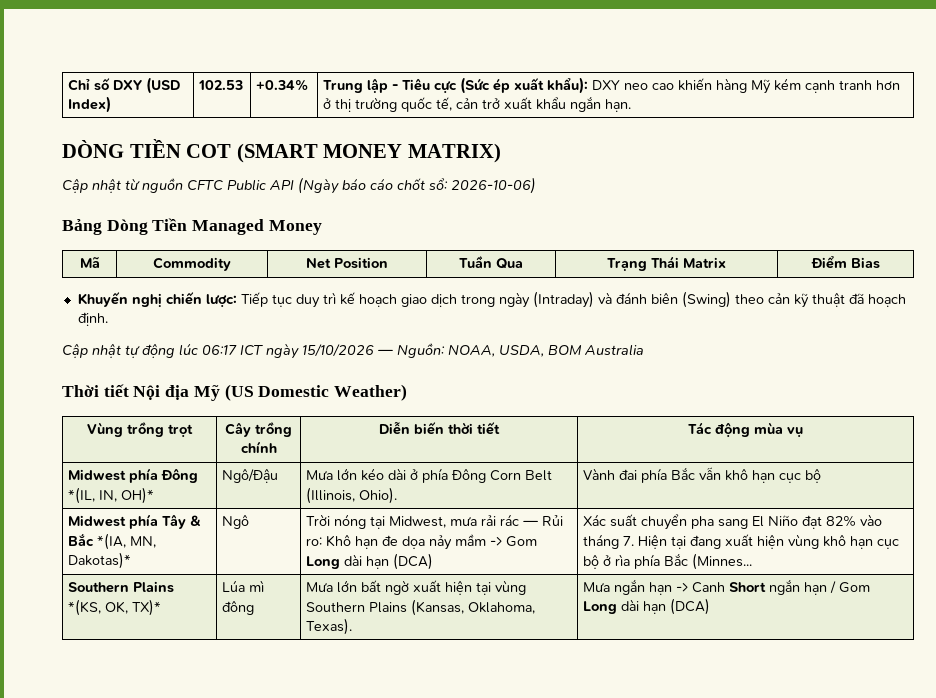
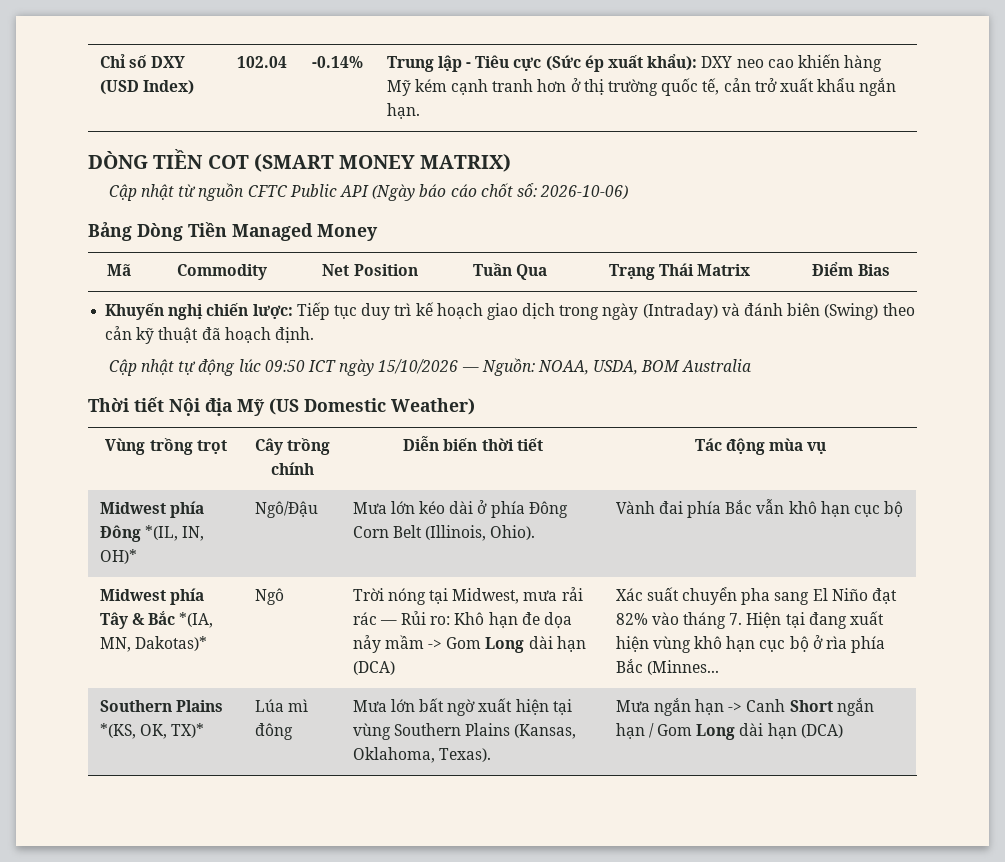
- Chỉ số DXY (USD Index) | 102.53 | +0.34% | Trung lập - Tiêu cực (Sức ép xuất khẩu): DXY neo cao khiến hàng Mỹ kém cạnh tranh hơn ở thị trường quốc tế, cản trở xuất khẩu ngắn hạn.
+ Chỉ số DXY (USD Index) | 102.04 | -0.14% | Trung lập - Tiêu cực (Sức ép xuất khẩu): DXY neo cao khiến hàng Mỹ kém cạnh tranh hơn ở thị trường quốc tế, cản trở xuất khẩu ngắn hạn.
- Cập nhật tự động lúc 06:17 ICT ngày 15/10/2026 — Nguồn: NOAA, USDA, BOM Australia
+ Cập nhật tự động lúc 09:50 ICT ngày 15/10/2026 — Nguồn: NOAA, USDA, BOM Australia

